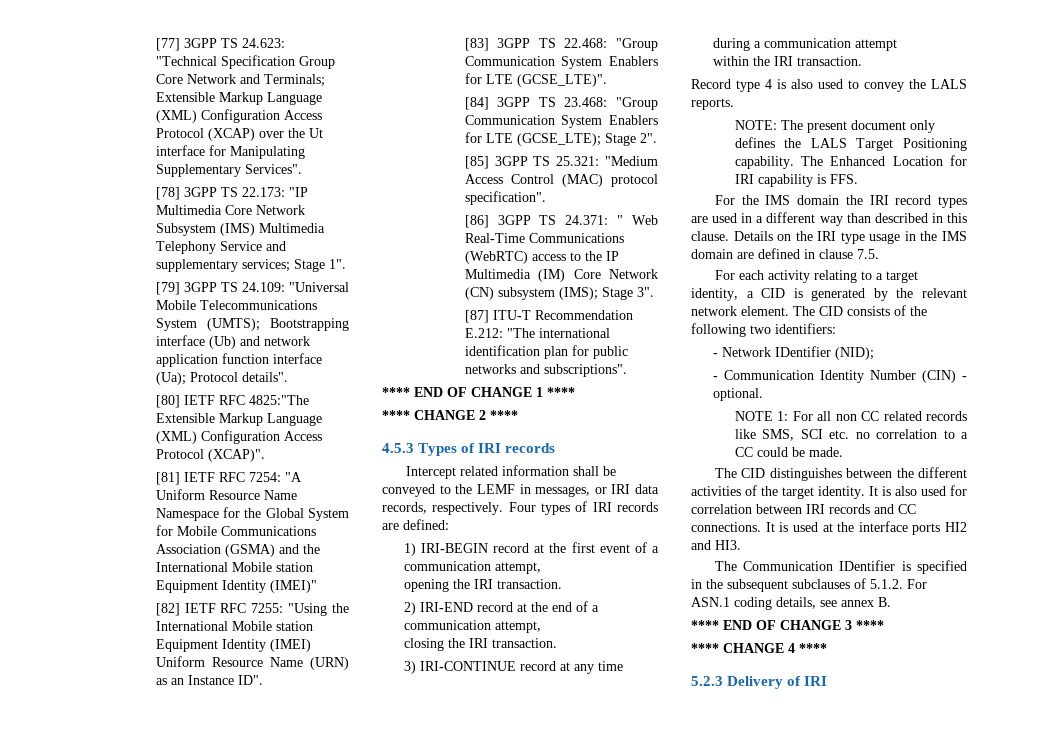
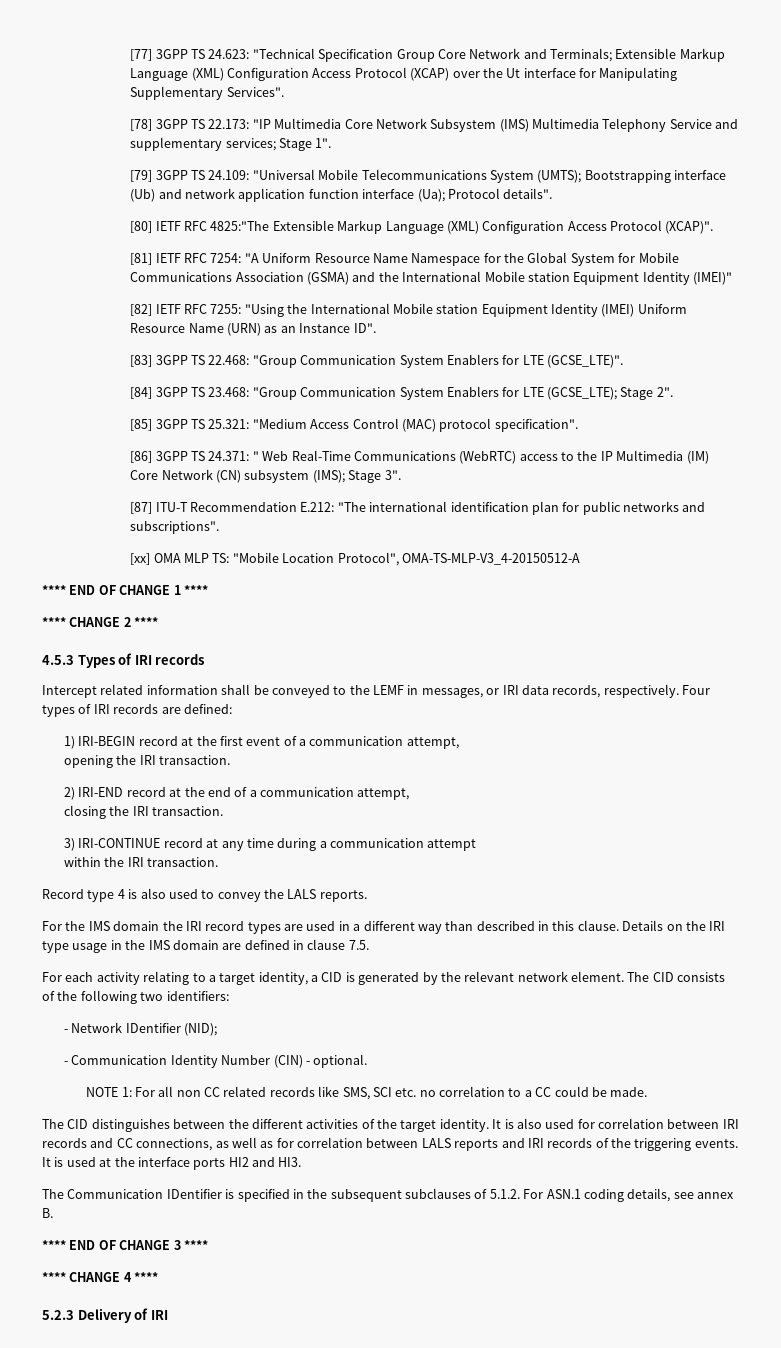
+ [xx] OMA MLP TS: "Mobile Location Protocol", OMA-TS-MLP-V3_4-20150512-A
- NOTE: The present document only defines the LALS Target Positioning capability. The Enhanced Location for IRI capability is FFS.
- It is also used for correlation between IRI records and CC connections.
+ It is also used for correlation between IRI records and CC connections, as well as for correlation between LALS reports and IRI records of the triggering events.

